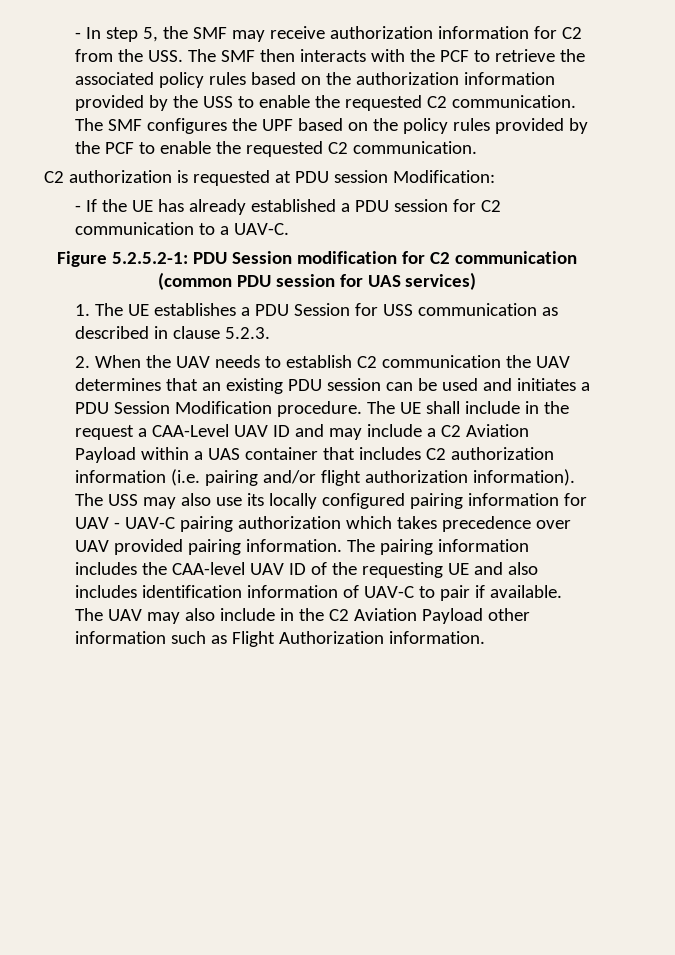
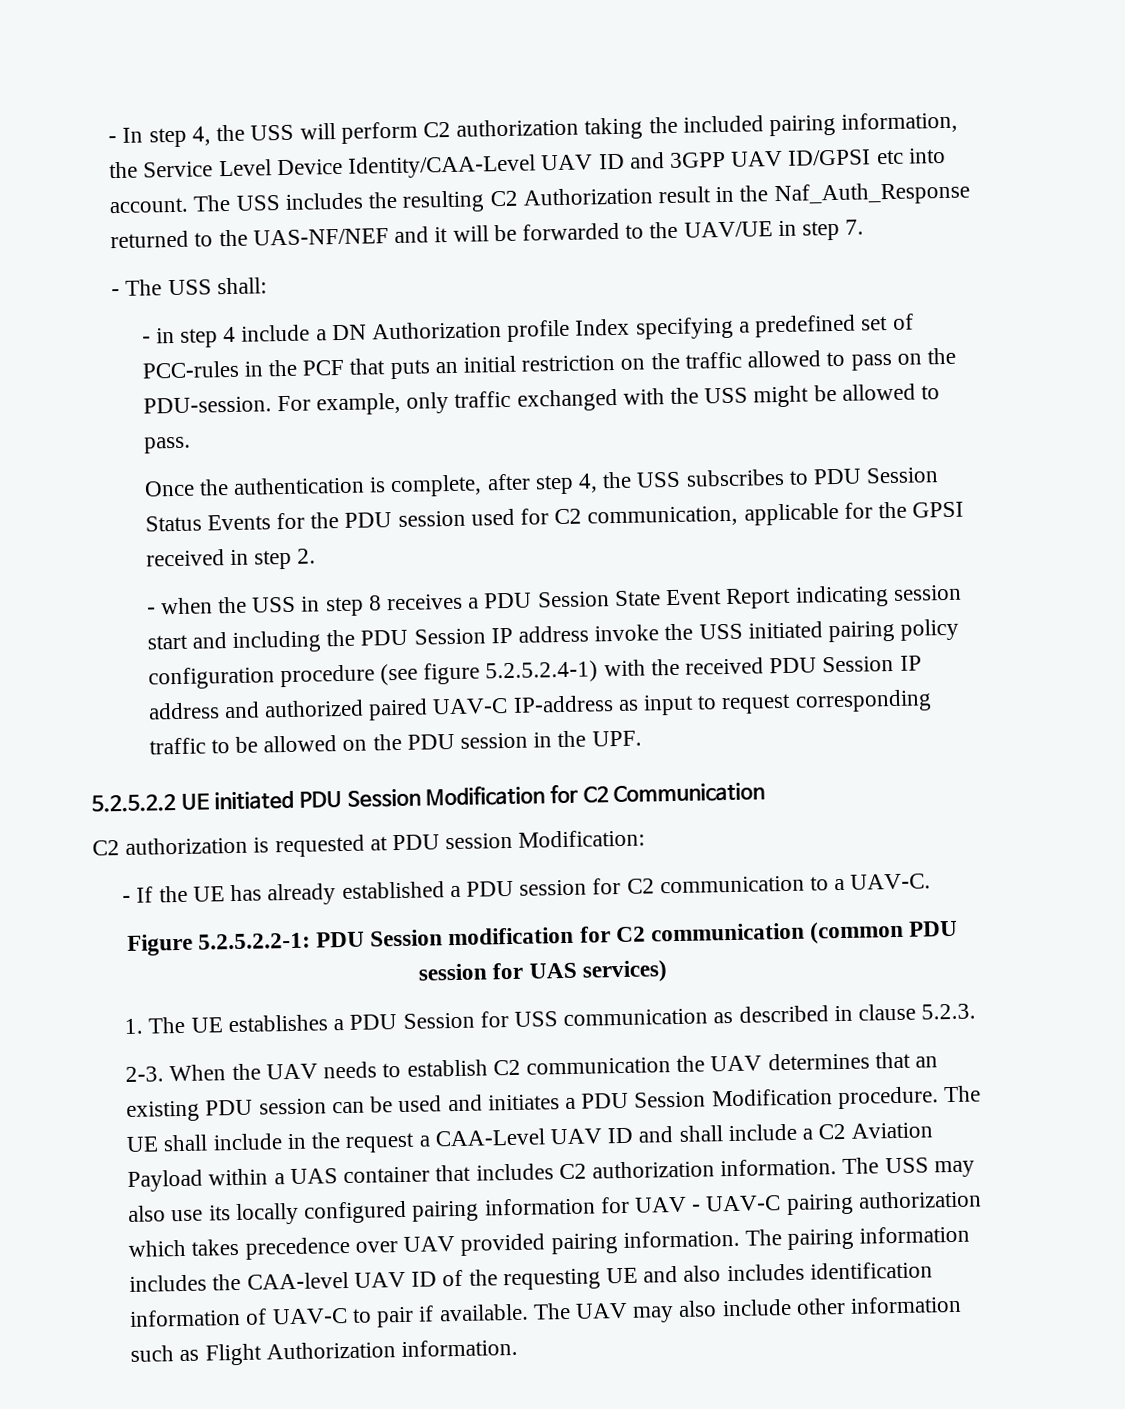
- - In step 5, the SMF may receive authorization information for C2 from the USS. The SMF then interacts with the PCF to retrieve the associated policy rules based on the authorization information provided by the USS to enable the requested C2 communication. The SMF configures the UPF based on the policy rules provided by the PCF to enable the requested C2 communication.
+ - In step 4, the USS will perform C2 authorization taking the included pairing information, the Service Level Device Identity/CAA-Level UAV ID and 3GPP UAV ID/GPSI etc into account. The USS includes the resulting C2 Authorization result in the Naf_Auth_Response returned to the UAS-NF/NEF and it will be forwarded to the UAV/UE in step 7.
+ - The USS shall:
+ - in step 4 include a DN Authorization profile Index specifying a predefined set of PCC-rules in the PCF that puts an initial restriction on the traffic allowed to pass on the PDU-session. For example, only traffic exchanged with the USS might be allowed to pass.
+ Once the authentication is complete, after step 4, the USS subscribes to PDU Session Status Events for the PDU session used for C2 communication, applicable for the GPSI received in step 2.
+ - when the USS in step 8 receives a PDU Session State Event Report indicating session start and including the PDU Session IP address invoke the USS initiated pairing policy configuration procedure (see figure 5.2.5.2.4-1) with the received PDU Session IP address and authorized paired UAV-C IP-address as input to request corresponding traffic to be allowed on the PDU session in the UPF.
+ 5.2.5.2.2 UE initiated PDU Session Modification for C2 Communication
- Figure 5.2.5.2-1: PDU Session modification for C2 communication (common PDU session for UAS services)
+ Figure 5.2.5.2.2-1: PDU Session modification for C2 communication (common PDU session for UAS services)
- 2. When the UAV needs to establish C2 communication the UAV determines that an existing PDU session can be used and initiates a PDU Session Modification procedure.
+ 2-3. When the UAV needs to establish C2 communication the UAV determines that an existing PDU session can be used and initiates a PDU Session Modification procedure.
- The UE shall include in the request a CAA-Level UAV ID and may include a C2 Aviation Payload within a UAS container that includes C2 authorization information (i.e. pairing and/or flight authorization information).
+ The UE shall include in the request a CAA-Level UAV ID and shall include a C2 Aviation Payload within a UAS container that includes C2 authorization information.
- The UAV may also include in the C2 Aviation Payload other information such as Flight Authorization information.
+ The UAV may also include other information such as Flight Authorization information.

